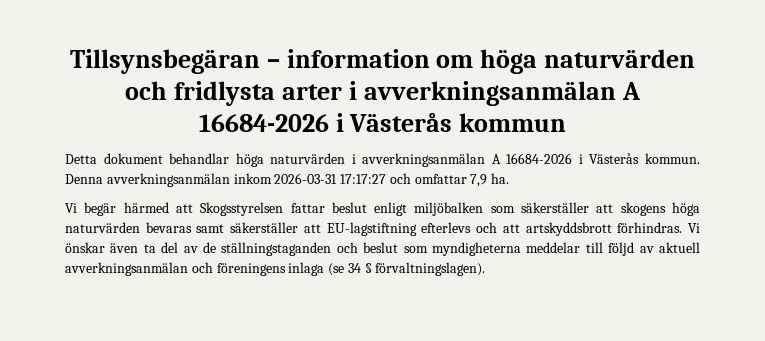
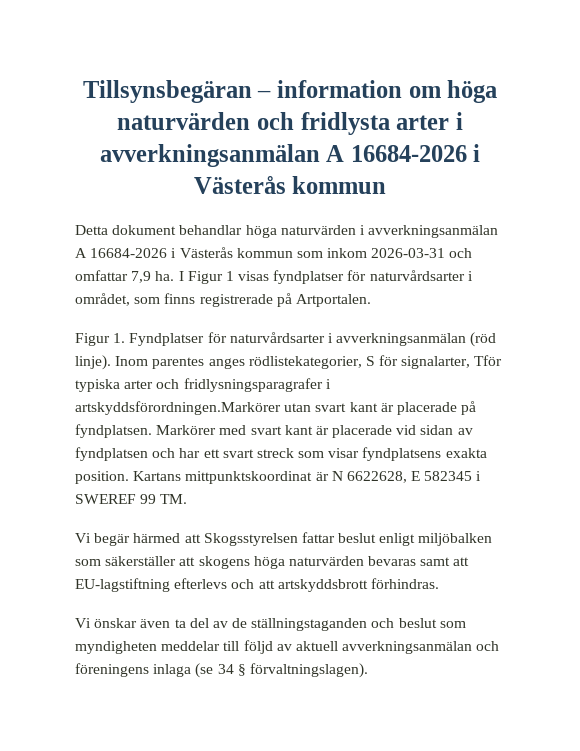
- Detta dokument behandlar höga naturvärden i avverkningsanmälan A 16684-2026 i Västerås kommun. Denna avverkningsanmälan inkom 2026-03-31 17:17:27 och omfattar 7,9 ha.
+ Detta dokument behandlar höga naturvärden i avverkningsanmälan A 16684-2026 i Västerås kommun som inkom 2026-03-31 och omfattar 7,9 ha. I Figur 1 visas fyndplatser för naturvårdsarter i området, som finns registrerade på Artportalen.
+ Figur 1. Fyndplatser för naturvårdsarter i avverkningsanmälan (röd linje). Inom parentes anges rödlistekategorier, S för signalarter, Tför typiska arter och fridlysningsparagrafer i artskyddsförordningen.Markörer utan svart kant är placerade på fyndplatsen. Markörer med svart kant är placerade vid sidan av fyndplatsen och har ett svart streck som visar fyndplatsens exakta position. Kartans mittpunktskoordinat är N 6622628, E 582345 i SWEREF 99 TM.
- Vi begär härmed att Skogsstyrelsen fattar beslut enligt miljöbalken som säkerställer att skogens höga naturvärden bevaras samt säkerställer att EU-lagstiftning efterlevs och att artskyddsbrott förhindras. Vi önskar även ta del av de ställningstaganden och beslut som myndigheterna meddelar till följd av aktuell avverkningsanmälan och föreningens inlaga (se 34 § förvaltningslagen).
+ Vi begär härmed att Skogsstyrelsen fattar beslut enligt miljöbalken som säkerställer att skogens höga naturvärden bevaras samt att EU-lagstiftning efterlevs och att artskyddsbrott förhindras.
+ Vi önskar även ta del av de ställningstaganden och beslut som myndigheten meddelar till följd av aktuell avverkningsanmälan och föreningens inlaga (se 34 § förvaltningslagen).

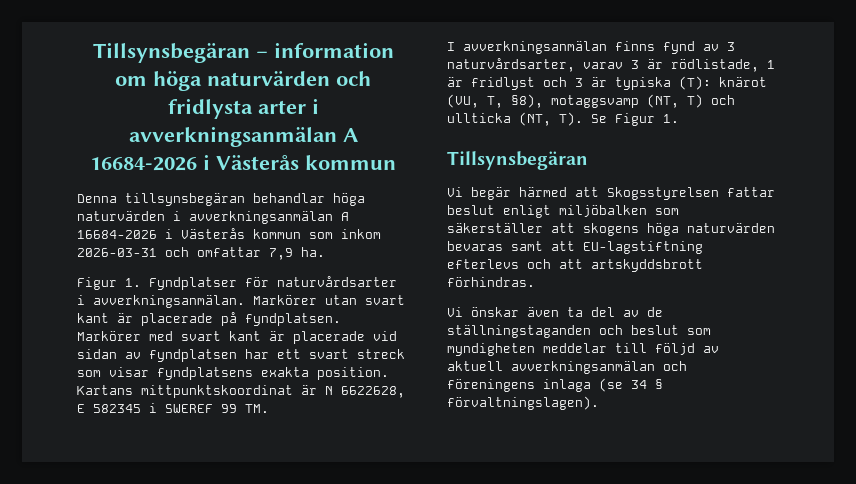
- Detta dokument behandlar höga naturvärden i avverkningsanmälan A 16684-2026 i Västerås kommun som inkom 2026-03-31 och omfattar 7,9 ha. I Figur 1 visas fyndplatser för naturvårdsarter i området, som finns registrerade på Artportalen.
+ Denna tillsynsbegäran behandlar höga naturvärden i avverkningsanmälan A 16684-2026 i Västerås kommun som inkom 2026-03-31 och omfattar 7,9 ha.
- Figur 1. Fyndplatser för naturvårdsarter i avverkningsanmälan (röd linje). Inom parentes anges rödlistekategorier, S för signalarter, Tför typiska arter och fridlysningsparagrafer i artskyddsförordningen.Markörer utan svart kant är placerade på fyndplatsen.
+ Figur 1. Fyndplatser för naturvårdsarter i avverkningsanmälan. Markörer utan svart kant är placerade på fyndplatsen.
- Markörer med svart kant är placerade vid sidan av fyndplatsen och har ett svart streck som visar fyndplatsens exakta position.
+ Markörer med svart kant är placerade vid sidan av fyndplatsen har ett svart streck som visar fyndplatsens exakta position.
+ I avverkningsanmälan finns fynd av 3 naturvårdsarter, varav 3 är rödlistade, 1 är fridlyst och 3 är typiska (T): knärot (VU, T, §8), motaggsvamp (NT, T) och ullticka (NT, T). Se Figur 1.
+ Tillsynsbegäran

